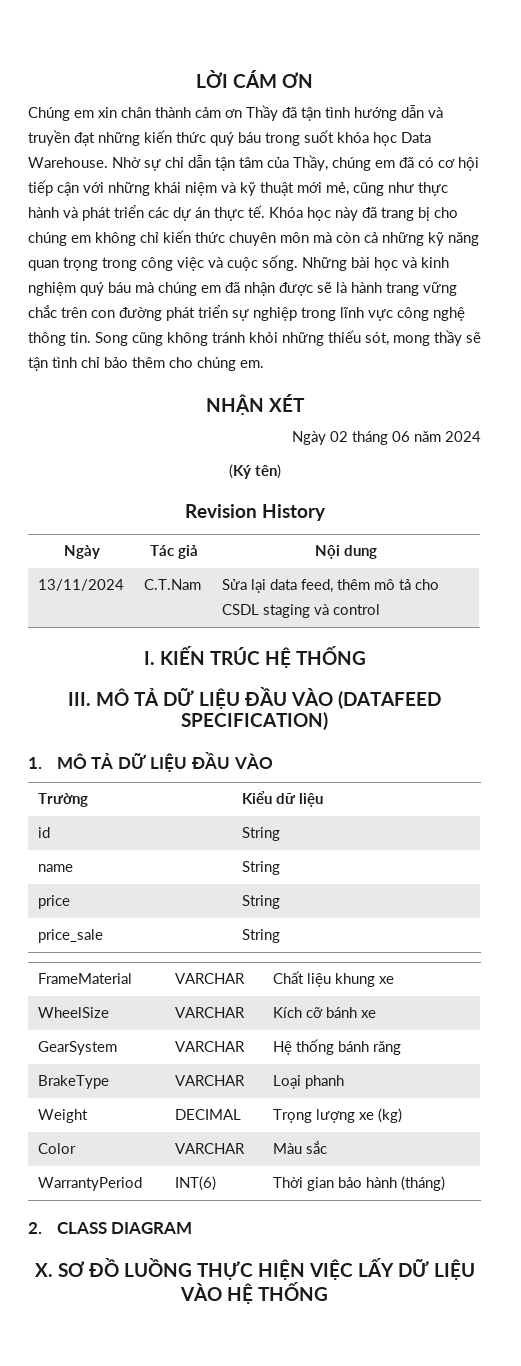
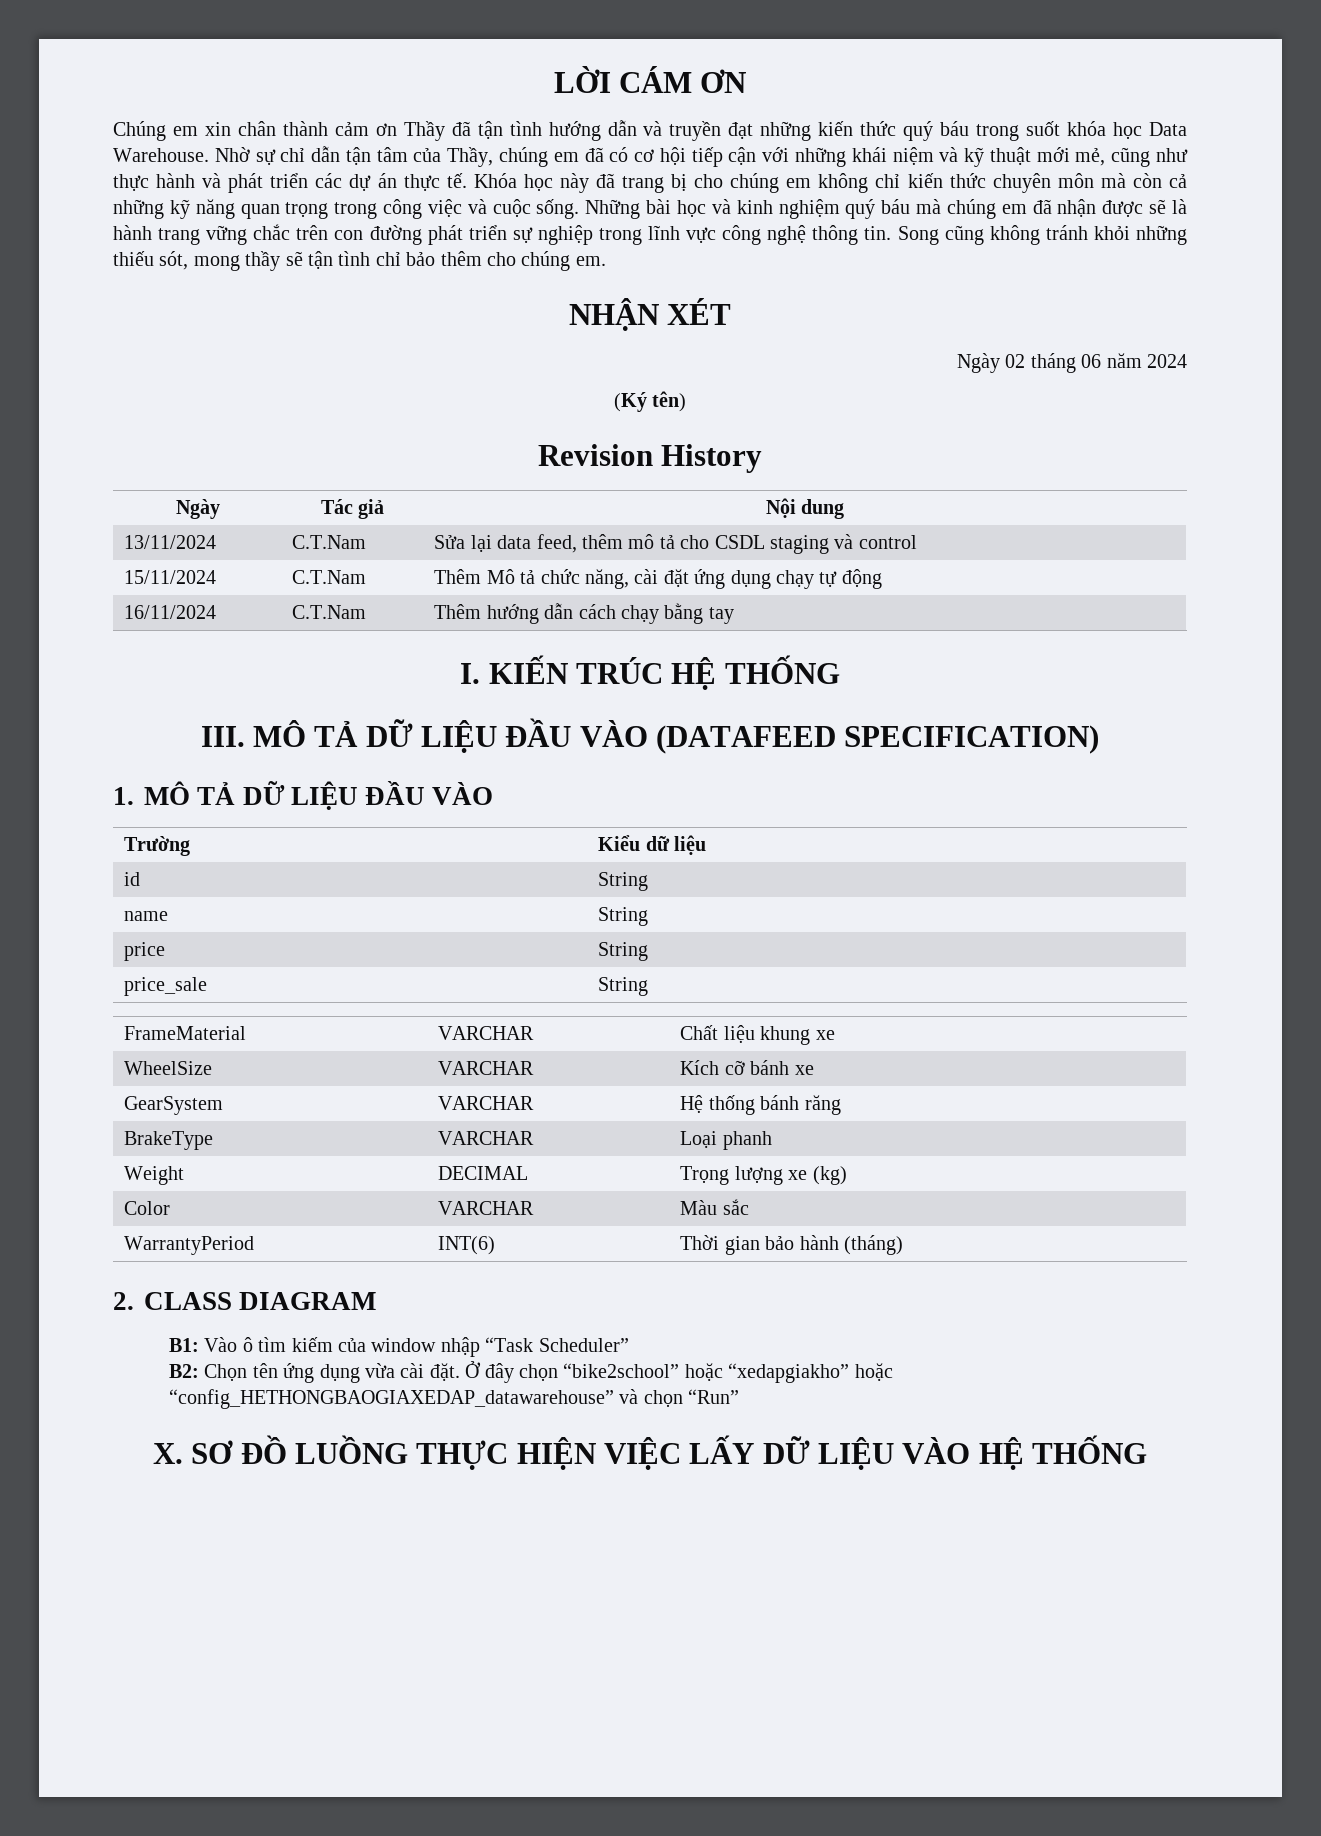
+ 15/11/2024 | C.T.Nam | Thêm Mô tả chức năng, cài đặt ứng dụng chạy tự động
+ 16/11/2024 | C.T.Nam | Thêm hướng dẫn cách chạy bằng tay
+ B1: Vào ô tìm kiếm của window nhập “Task Scheduler”
+ B2: Chọn tên ứng dụng vừa cài đặt. Ở đây chọn “bike2school” hoặc “xedapgiakho” hoặc “config_HETHONGBAOGIAXEDAP_datawarehouse” và chọn “Run”

